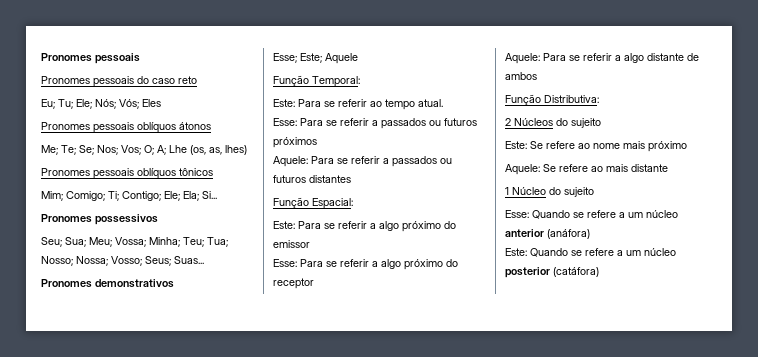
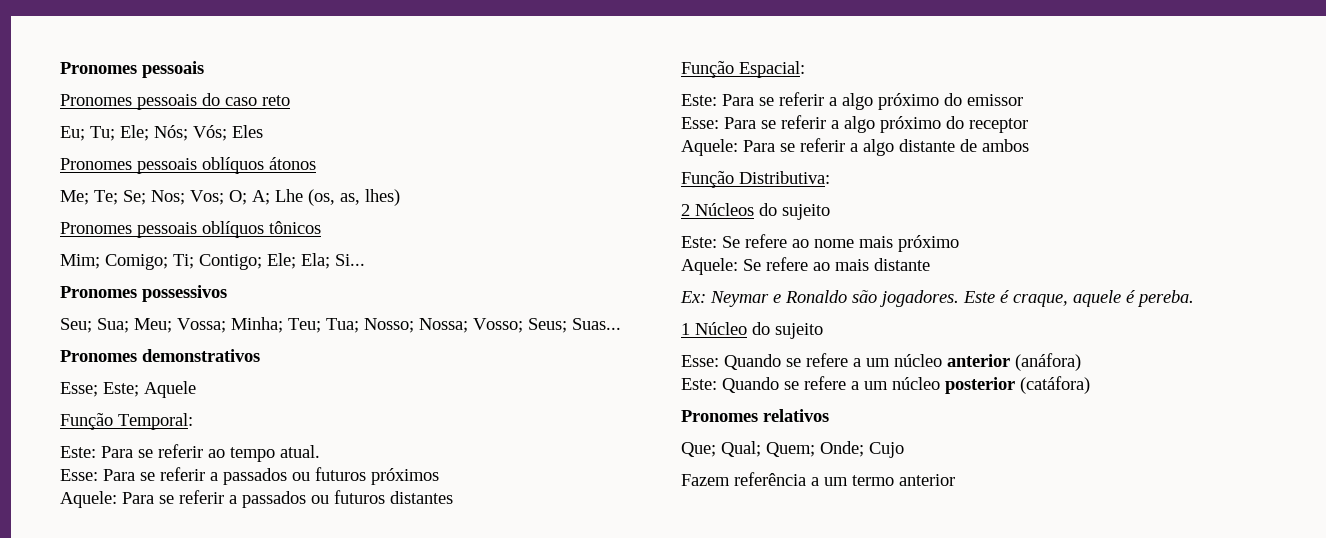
+ Ex: Neymar e Ronaldo são jogadores. Este é craque, aquele é pereba.
+ Pronomes relativos
+ Que; Qual; Quem; Onde; Cujo
+ Fazem referência a um termo anterior

